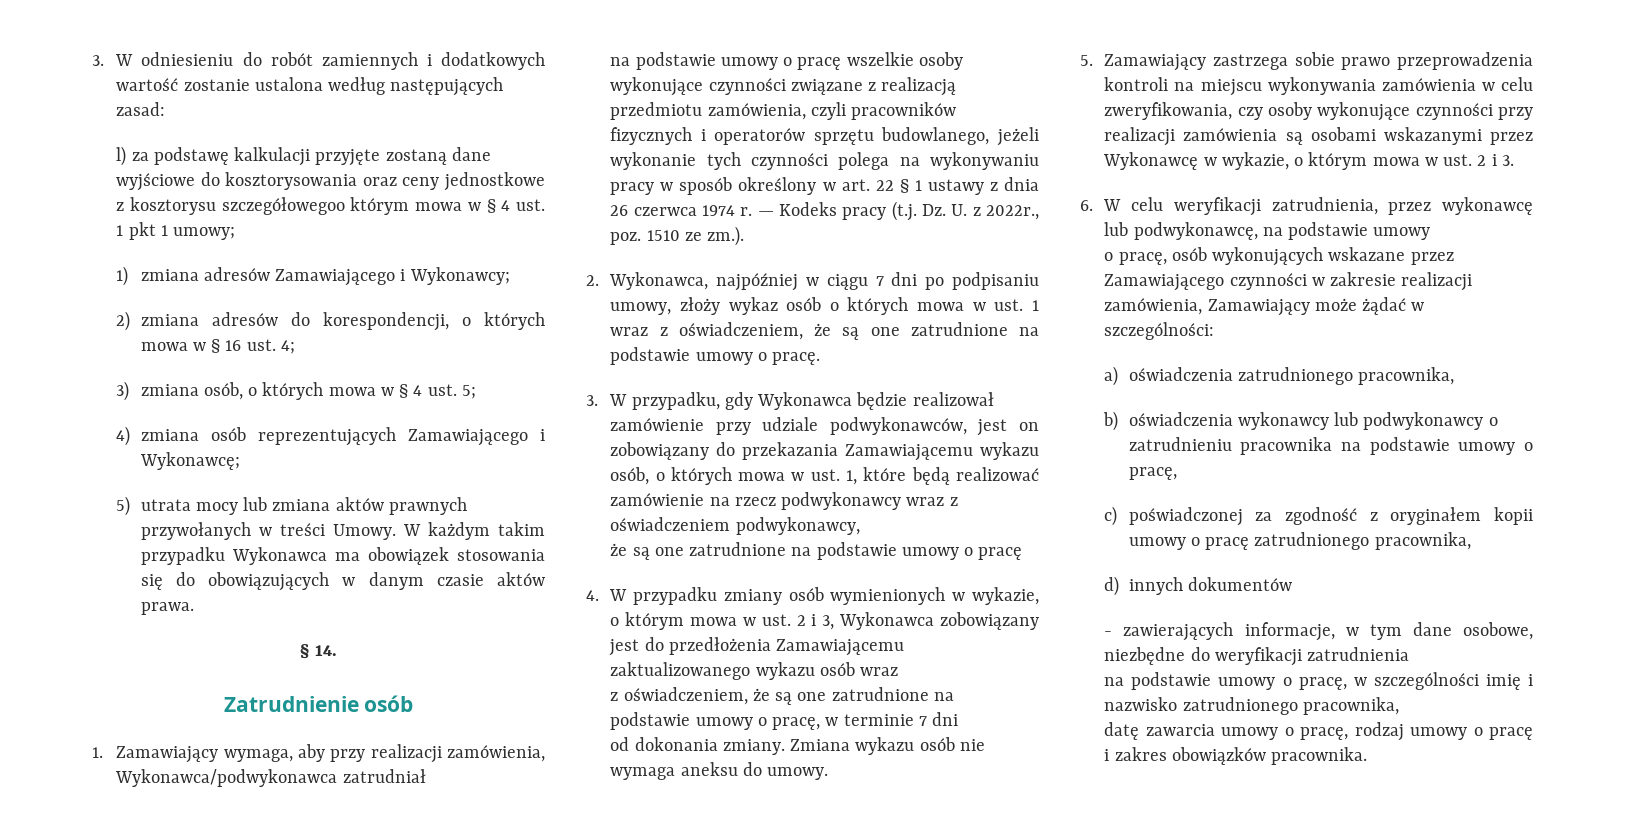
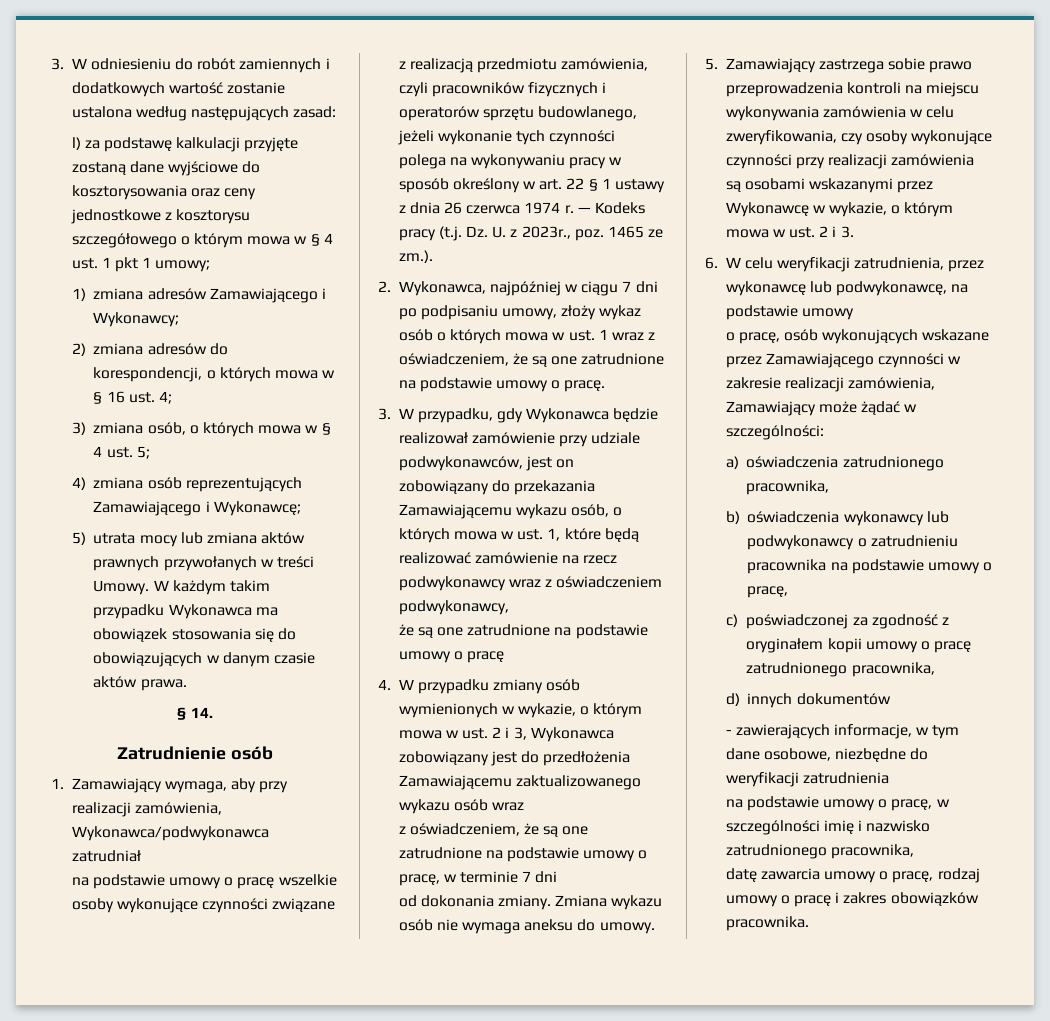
- l) za podstawę kalkulacji przyjęte zostaną dane wyjściowe do kosztorysowania oraz ceny jednostkowe z kosztorysu szczegółowegoo którym mowa w § 4 ust. 1 pkt 1 umowy;
+ l) za podstawę kalkulacji przyjęte zostaną dane wyjściowe do kosztorysowania oraz ceny jednostkowe z kosztorysu szczegółowego o którym mowa w § 4 ust. 1 pkt 1 umowy;
- — Kodeks pracy (t.j. Dz. U. z 2022r., poz. 1510 ze zm.).
+ — Kodeks pracy (t.j. Dz. U. z 2023r., poz. 1465 ze zm.).

